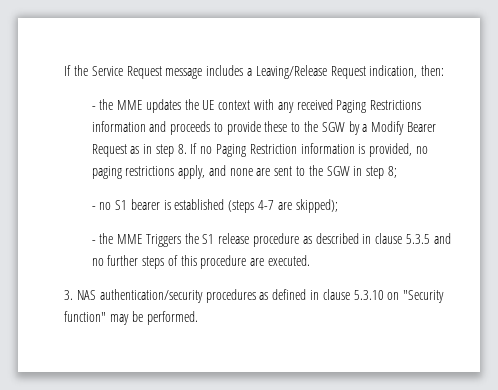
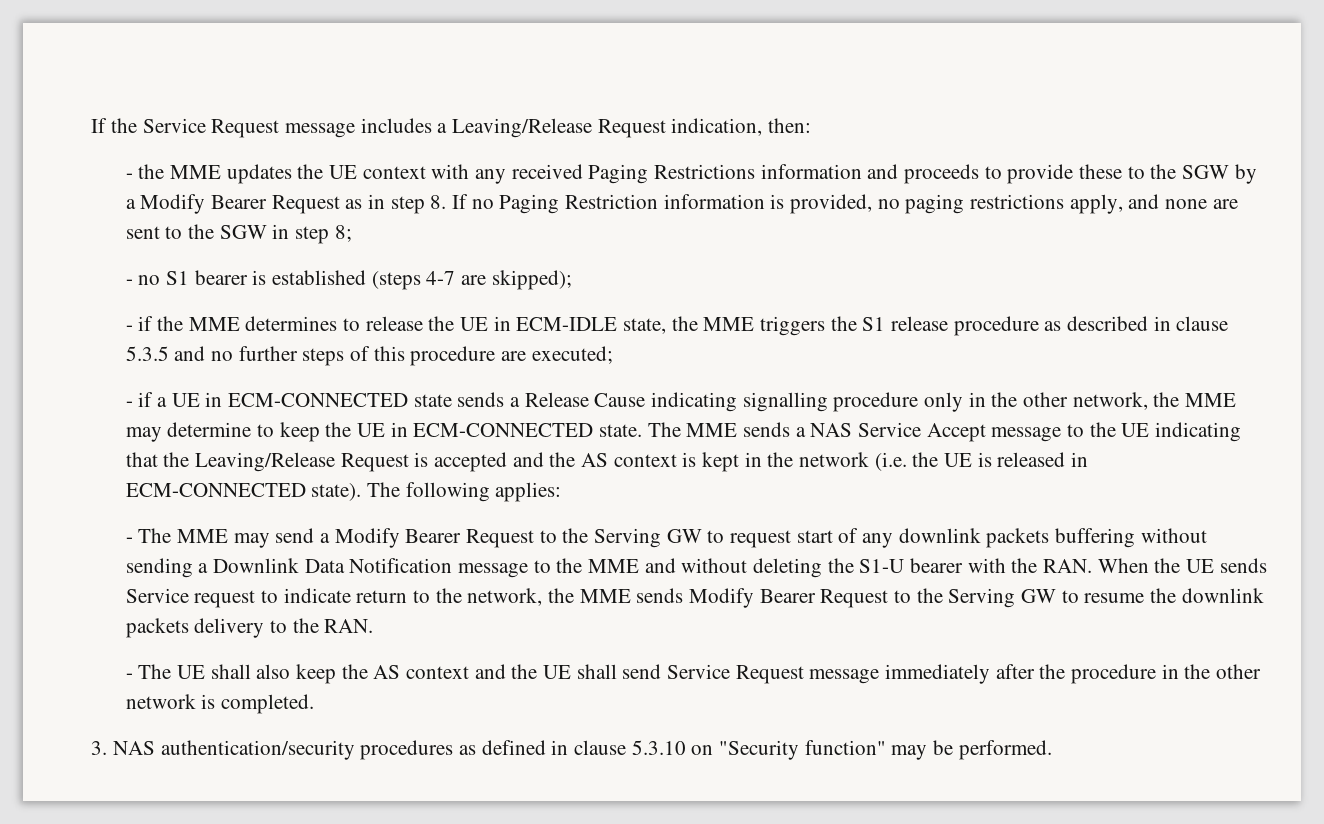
- - the MME Triggers the S1 release procedure as described in clause 5.3.5 and no further steps of this procedure are executed.
+ - if the MME determines to release the UE in ECM-IDLE state, the MME triggers the S1 release procedure as described in clause 5.3.5 and no further steps of this procedure are executed;
+ - if a UE in ECM-CONNECTED state sends a Release Cause indicating signalling procedure only in the other network, the MME may determine to keep the UE in ECM-CONNECTED state. The MME sends a NAS Service Accept message to the UE indicating that the Leaving/Release Request is accepted and the AS context is kept in the network (i.e. the UE is released in ECM-CONNECTED state). The following applies:
+ - The MME may send a Modify Bearer Request to the Serving GW to request start of any downlink packets buffering without sending a Downlink Data Notification message to the MME and without deleting the S1-U bearer with the RAN. When the UE sends Service request to indicate return to the network, the MME sends Modify Bearer Request to the Serving GW to resume the downlink packets delivery to the RAN.
+ - The UE shall also keep the AS context and the UE shall send Service Request message immediately after the procedure in the other network is completed.

